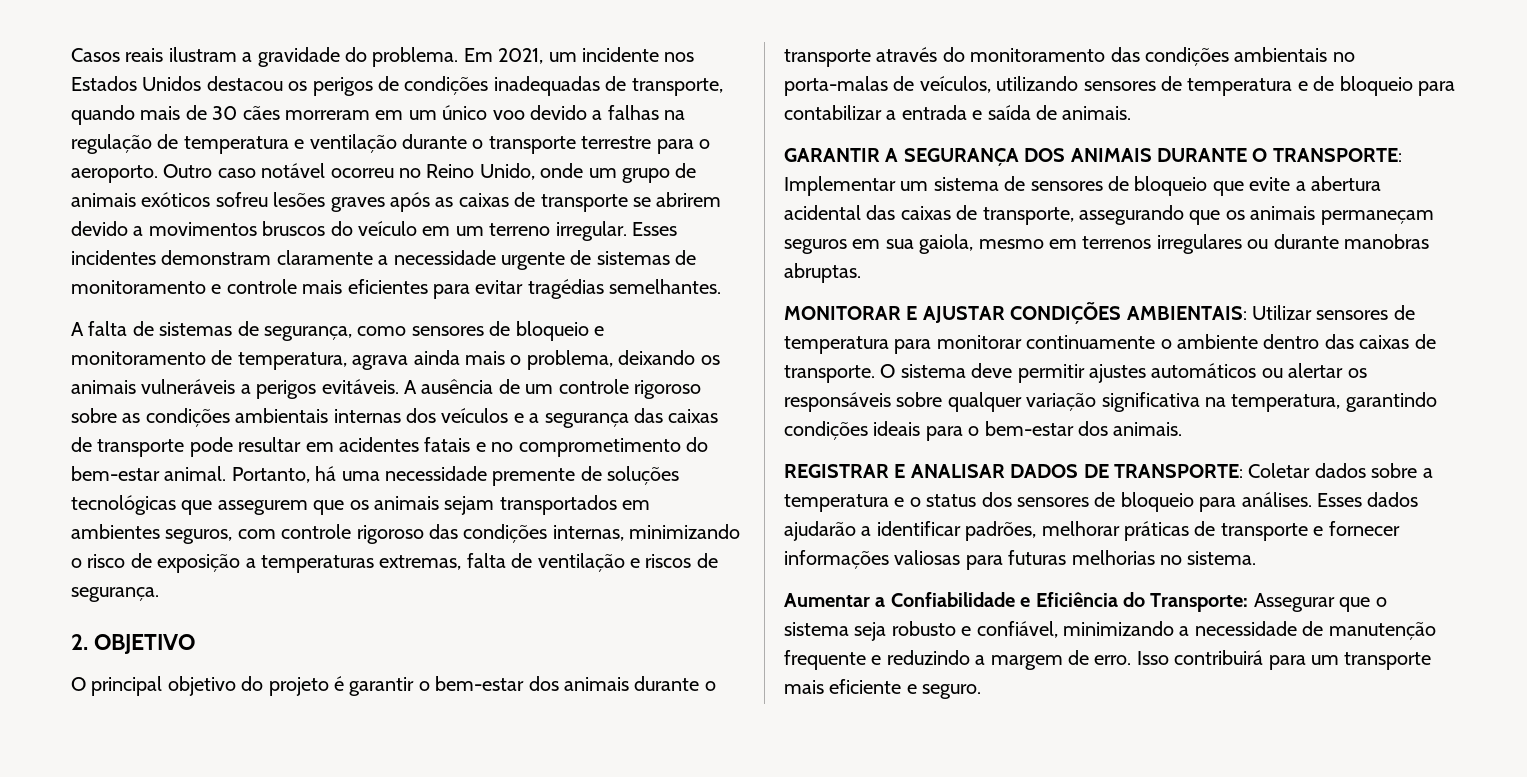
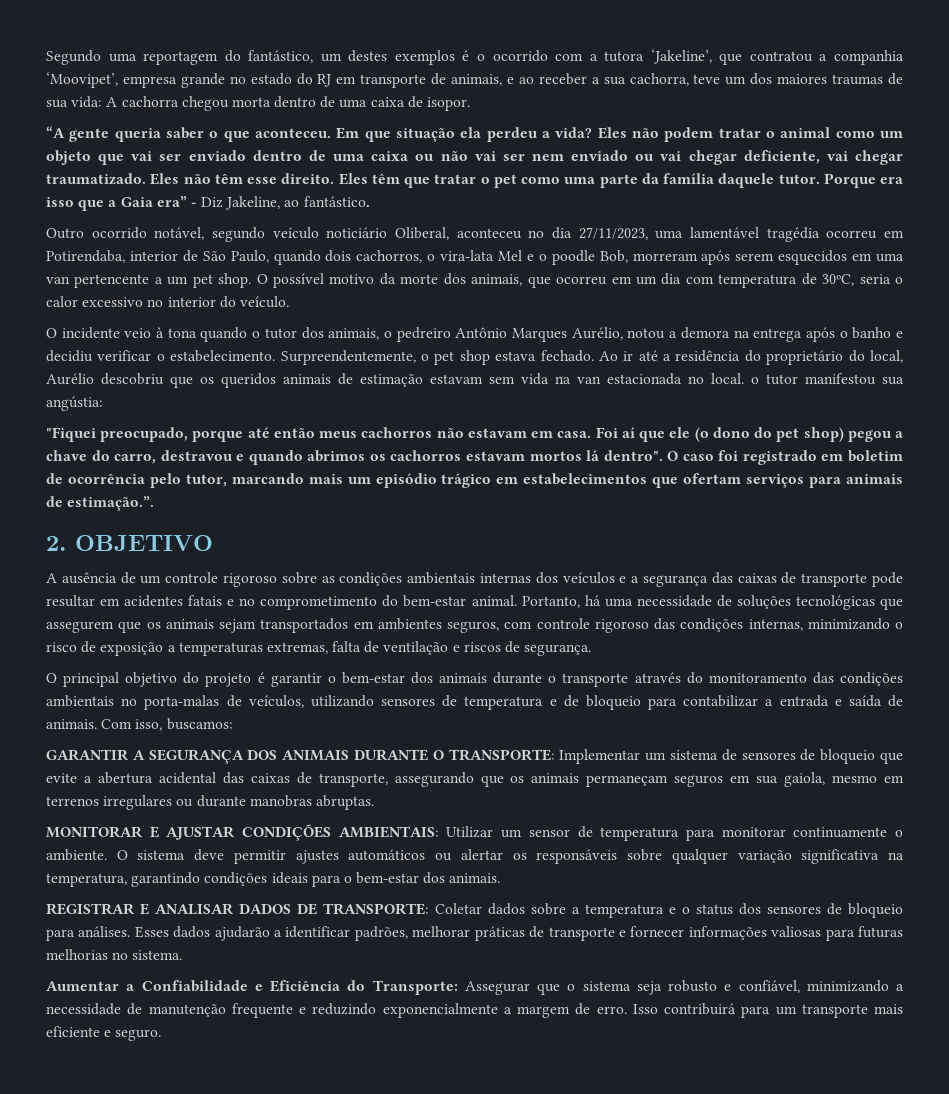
- Casos reais ilustram a gravidade do problema. Em 2021, um incidente nos Estados Unidos destacou os perigos de condições inadequadas de transporte, quando mais de 30 cães morreram em um único voo devido a falhas na regulação de temperatura e ventilação durante o transporte terrestre para o aeroporto. Outro caso notável ocorreu no Reino Unido, onde um grupo de animais exóticos sofreu lesões graves após as caixas de transporte se abrirem devido a movimentos bruscos do veículo em um terreno irregular. Esses incidentes demonstram claramente a necessidade urgente de sistemas de monitoramento e controle mais eficientes para evitar tragédias semelhantes.
- A falta de sistemas de segurança, como sensores de bloqueio e monitoramento de temperatura, agrava ainda mais o problema, deixando os animais vulneráveis a perigos evitáveis. A ausência de um controle rigoroso sobre as condições ambientais internas dos veículos e a segurança das caixas de transporte pode resultar em acidentes fatais e no comprometimento do bem-estar animal.
+ Segundo uma reportagem do fantástico, um destes exemplos é o ocorrido com a tutora ‘Jakeline’, que contratou a companhia ‘Moovipet’, empresa grande no estado do RJ em transporte de animais, e ao receber a sua cachorra, teve um dos maiores traumas de sua vida: A cachorra chegou morta dentro de uma caixa de isopor.
+ “A gente queria saber o que aconteceu. Em que situação ela perdeu a vida? Eles não podem tratar o animal como um objeto que vai ser enviado dentro de uma caixa ou não vai ser nem enviado ou vai chegar deficiente, vai chegar traumatizado. Eles não têm esse direito. Eles têm que tratar o pet como uma parte da família daquele tutor. Porque era isso que a Gaia era” - Diz Jakeline, ao fantástico.
+ Outro ocorrido notável, segundo veículo noticiário Oliberal, aconteceu no dia 27/11/2023, uma lamentável tragédia ocorreu em Potirendaba, interior de São Paulo, quando dois cachorros, o vira-lata Mel e o poodle Bob, morreram após serem esquecidos em uma van pertencente a um pet shop. O possível motivo da morte dos animais, que ocorreu em um dia com temperatura de 30ºC, seria o calor excessivo no interior do veículo.
+ O incidente veio à tona quando o tutor dos animais, o pedreiro Antônio Marques Aurélio, notou a demora na entrega após o banho e decidiu verificar o estabelecimento. Surpreendentemente, o pet shop estava fechado. Ao ir até a residência do proprietário do local, Aurélio descobriu que os queridos animais de estimação estavam sem vida na van estacionada no local. o tutor manifestou sua angústia:
+ "Fiquei preocupado, porque até então meus cachorros não estavam em casa. Foi aí que ele (o dono do pet shop) pegou a chave do carro, destravou e quando abrimos os cachorros estavam mortos lá dentro". O caso foi registrado em boletim de ocorrência pelo tutor, marcando mais um episódio trágico em estabelecimentos que ofertam serviços para animais de estimação.”.
+ 2. OBJETIVO
+ A ausência de um controle rigoroso sobre as condições ambientais internas dos veículos e a segurança das caixas de transporte pode resultar em acidentes fatais e no comprometimento do bem-estar animal.
- Portanto, há uma necessidade premente de soluções tecnológicas que assegurem que os animais sejam transportados em ambientes seguros, com controle rigoroso das condições internas, minimizando o risco de exposição a temperaturas extremas, falta de ventilação e riscos de segurança.
+ Portanto, há uma necessidade de soluções tecnológicas que assegurem que os animais sejam transportados em ambientes seguros, com controle rigoroso das condições internas, minimizando o risco de exposição a temperaturas extremas, falta de ventilação e riscos de segurança.
- 2. OBJETIVO
+ Com isso, buscamos:
- MONITORAR E AJUSTAR CONDIÇÕES AMBIENTAIS: Utilizar sensores de temperatura para monitorar continuamente o ambiente dentro das caixas de transporte.
+ MONITORAR E AJUSTAR CONDIÇÕES AMBIENTAIS: Utilizar um sensor de temperatura para monitorar continuamente o ambiente.
- Aumentar a Confiabilidade e Eficiência do Transporte: Assegurar que o sistema seja robusto e confiável, minimizando a necessidade de manutenção frequente e reduzindo a margem de erro.
+ Aumentar a Confiabilidade e Eficiência do Transporte: Assegurar que o sistema seja robusto e confiável, minimizando a necessidade de manutenção frequente e reduzindo exponencialmente a margem de erro.

